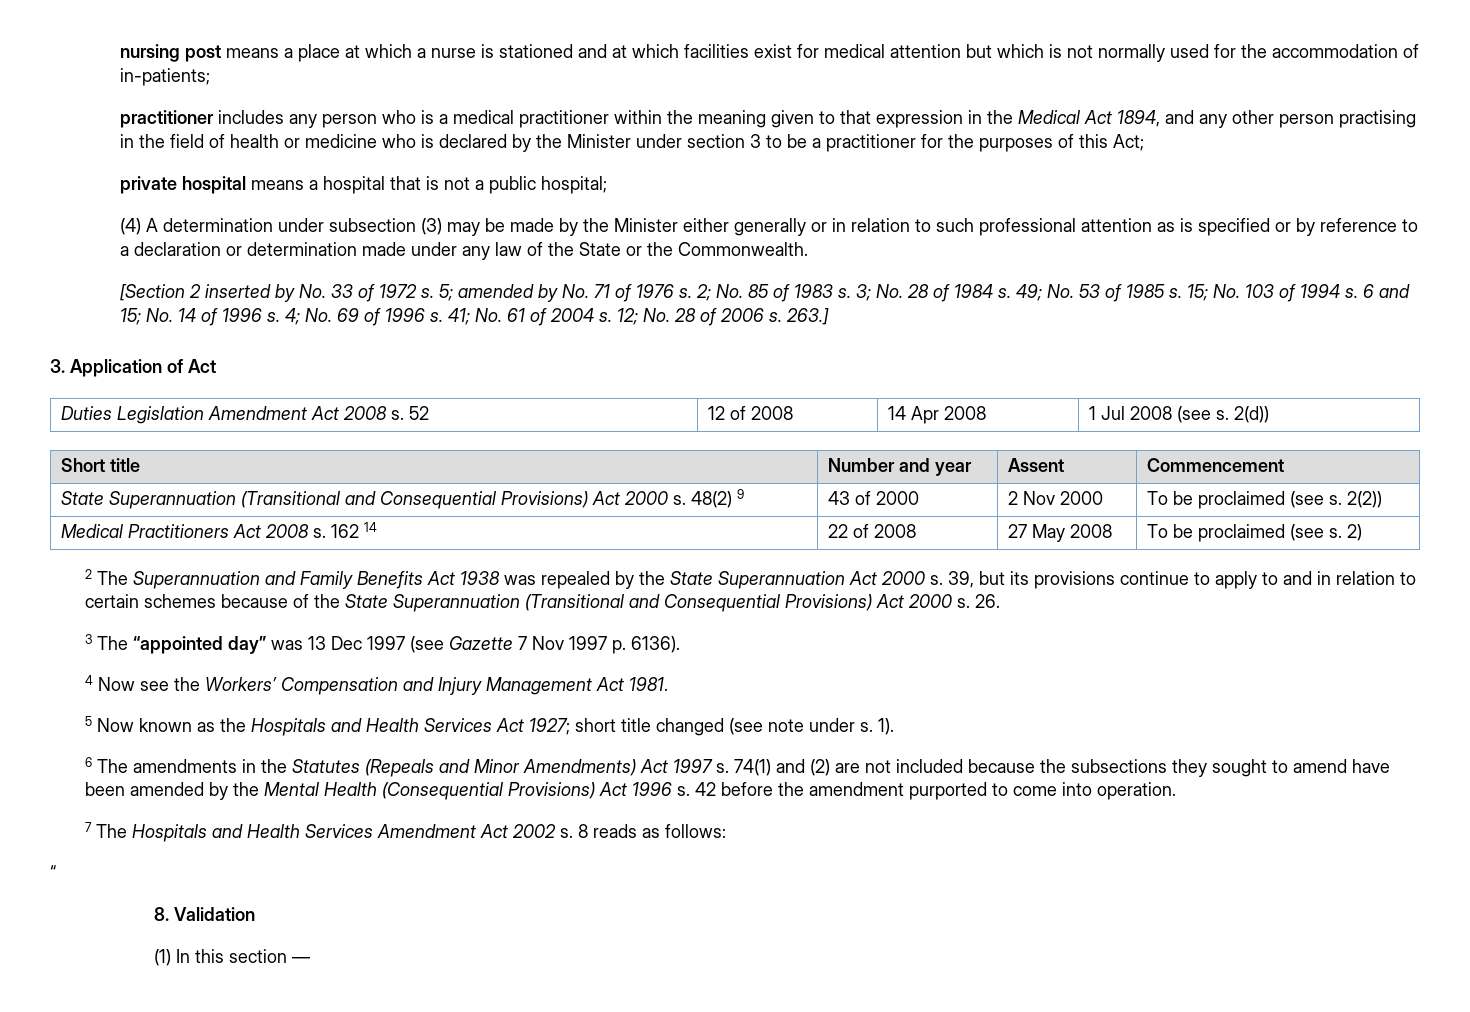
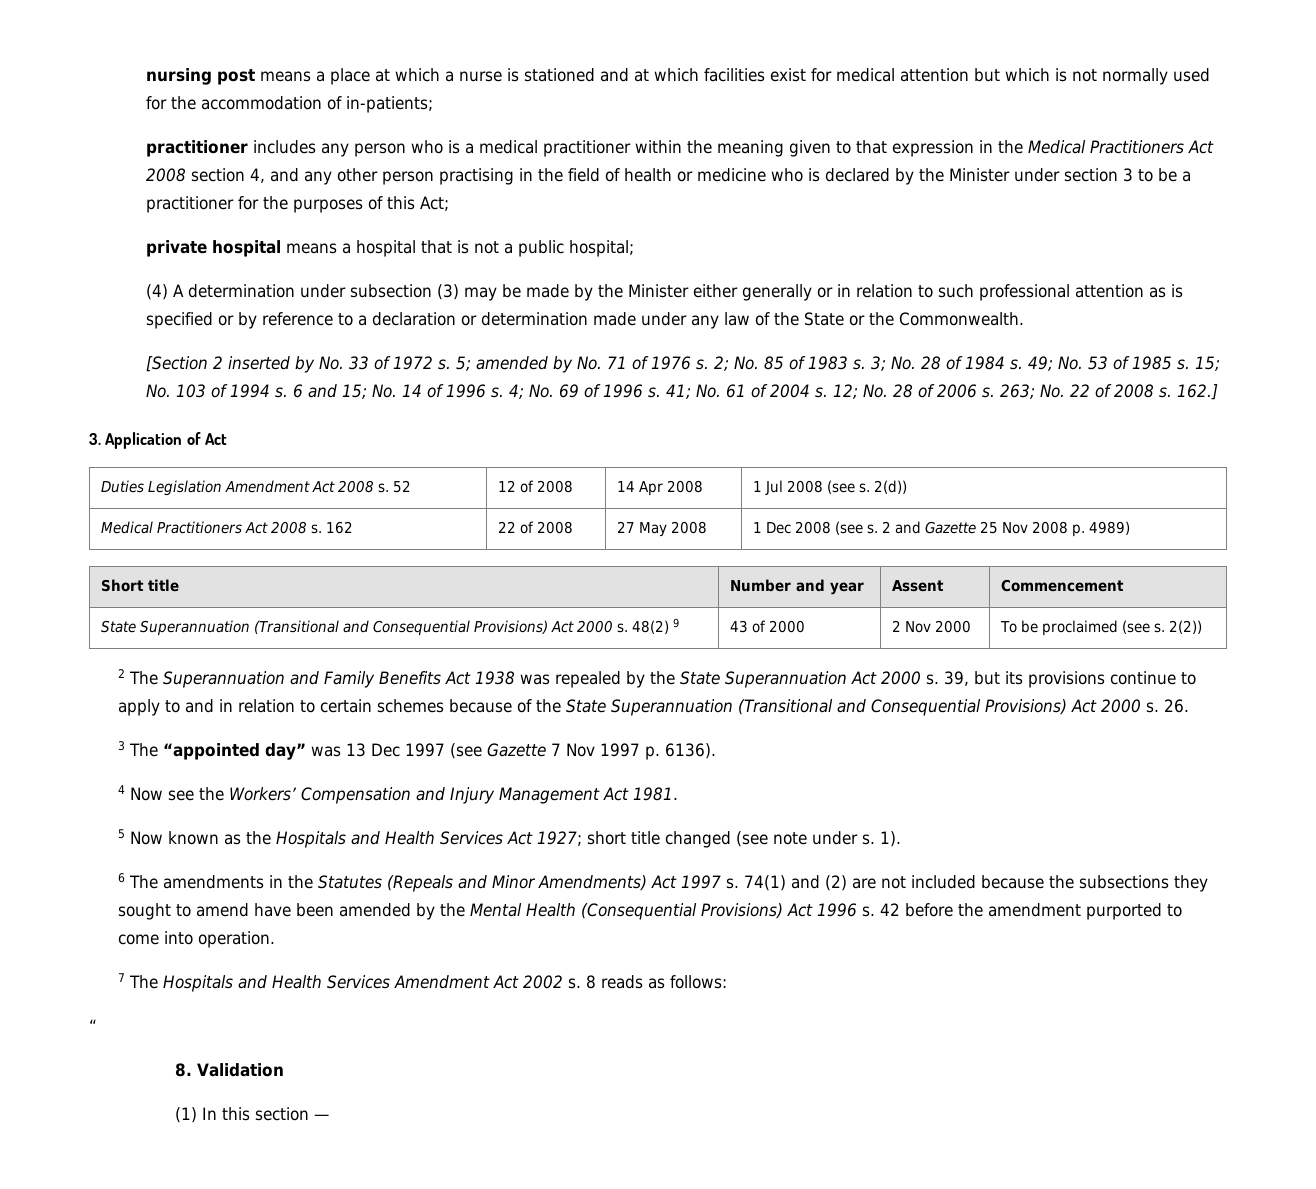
- practitioner includes any person who is a medical practitioner within the meaning given to that expression in the Medical Act 1894, and any other person practising in the field of health or medicine who is declared by the Minister under section 3 to be a practitioner for the purposes of this Act;
+ practitioner includes any person who is a medical practitioner within the meaning given to that expression in the Medical Practitioners Act 2008 section 4, and any other person practising in the field of health or medicine who is declared by the Minister under section 3 to be a practitioner for the purposes of this Act;
- 263.]
+ 263; No. 22 of 2008 s. 162.]
+ Medical Practitioners Act 2008 s. 162 | 22 of 2008 | 27 May 2008 | 1 Dec 2008 (see s. 2 and Gazette 25 Nov 2008 p. 4989)
- Medical Practitioners Act 2008 s. 162 14 | 22 of 2008 | 27 May 2008 | To be proclaimed (see s. 2)

